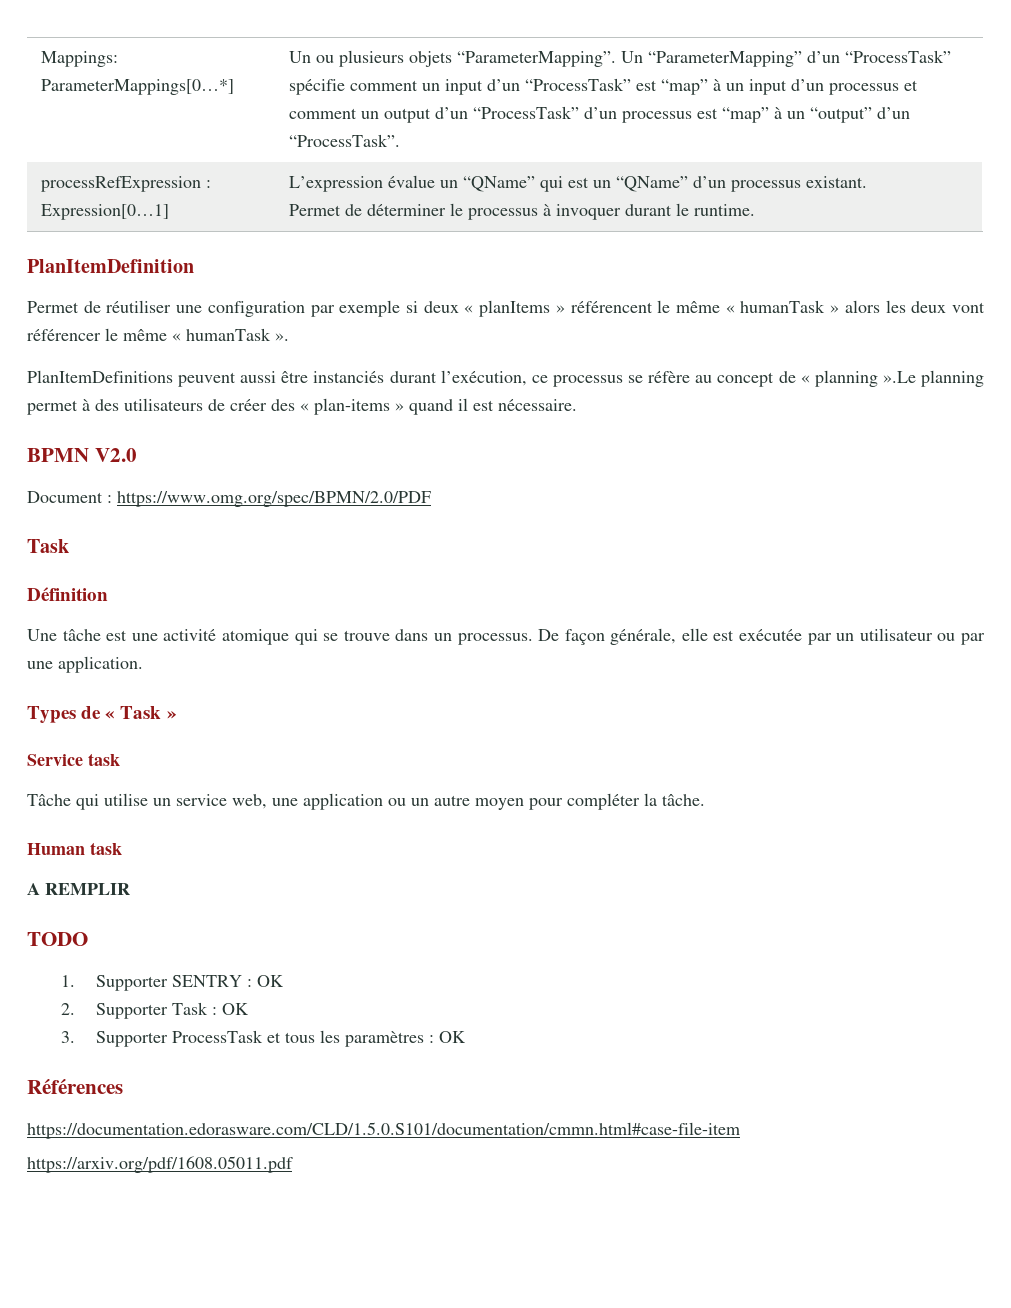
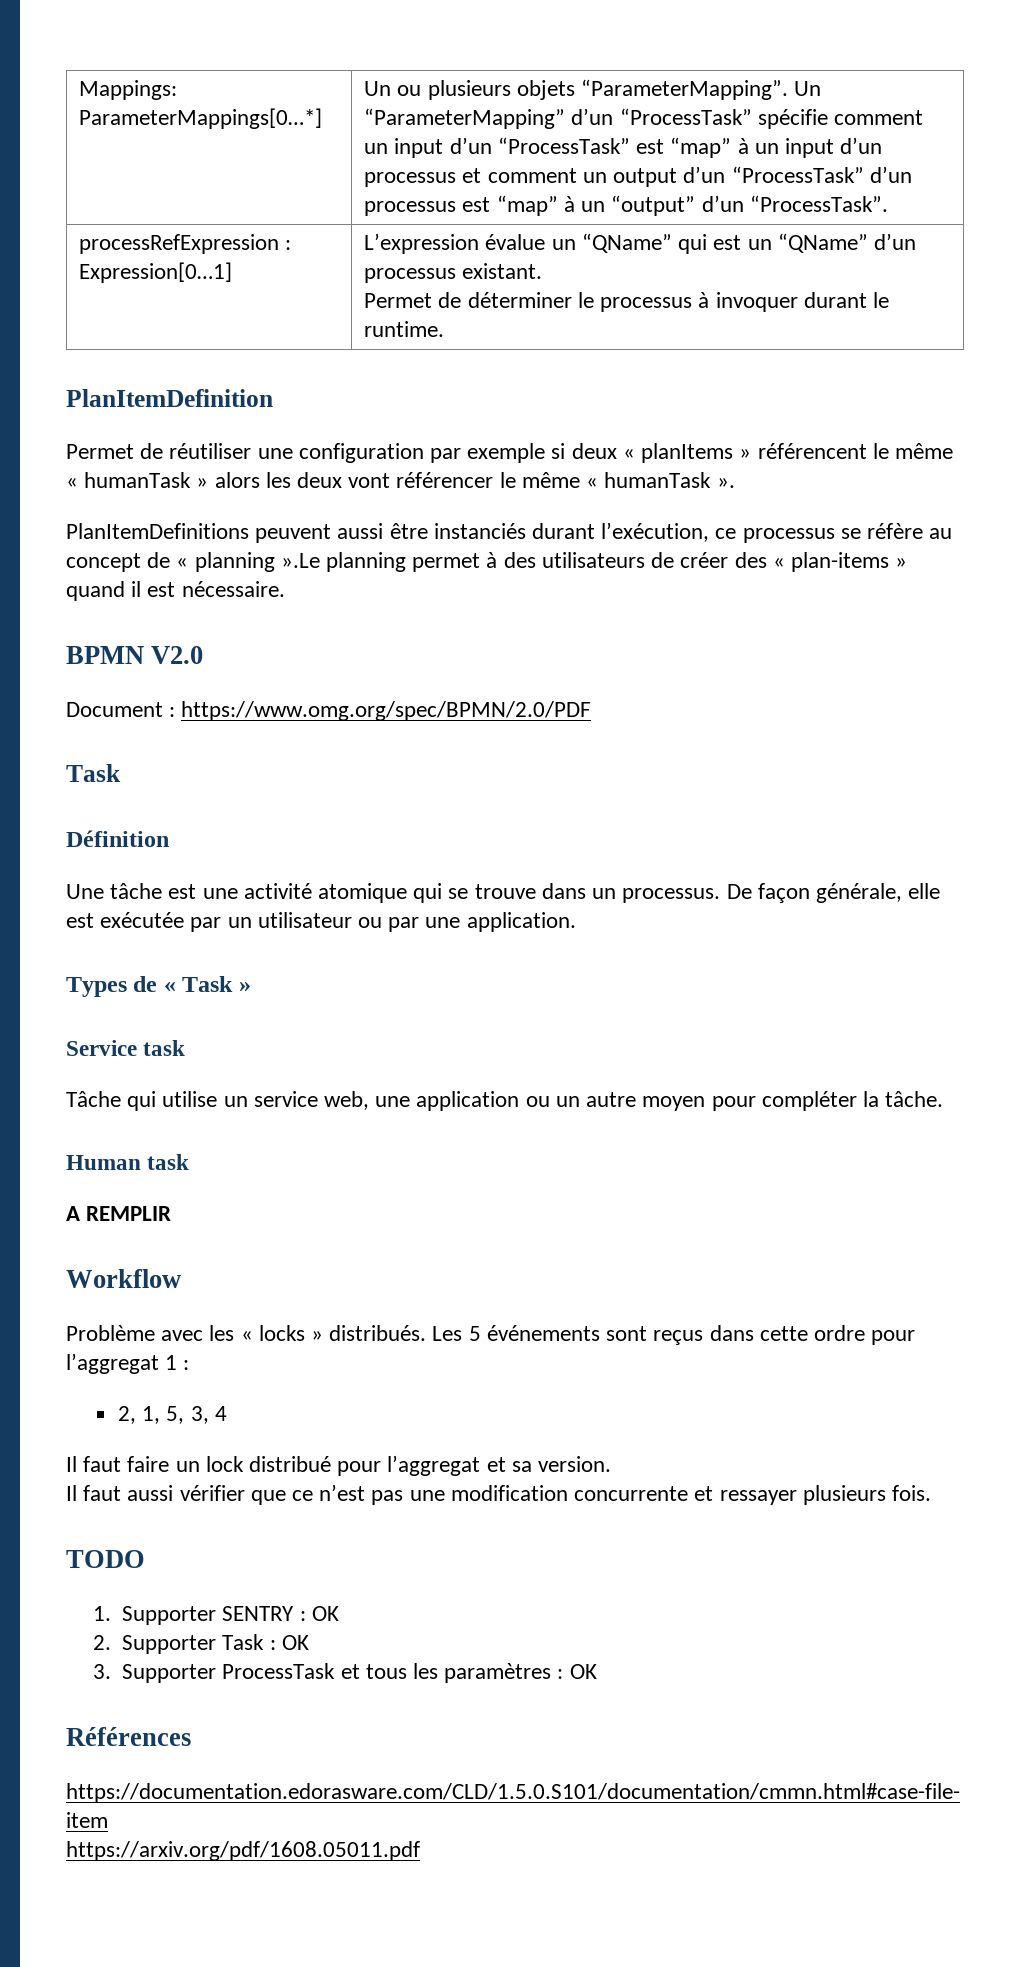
+ Workflow
+ Problème avec les « locks » distribués. Les 5 événements sont reçus dans cette ordre pour l’aggregat 1 :
+ 2, 1, 5, 3, 4
+ Il faut faire un lock distribué pour l’aggregat et sa version.
+ Il faut aussi vérifier que ce n’est pas une modification concurrente et ressayer plusieurs fois.

